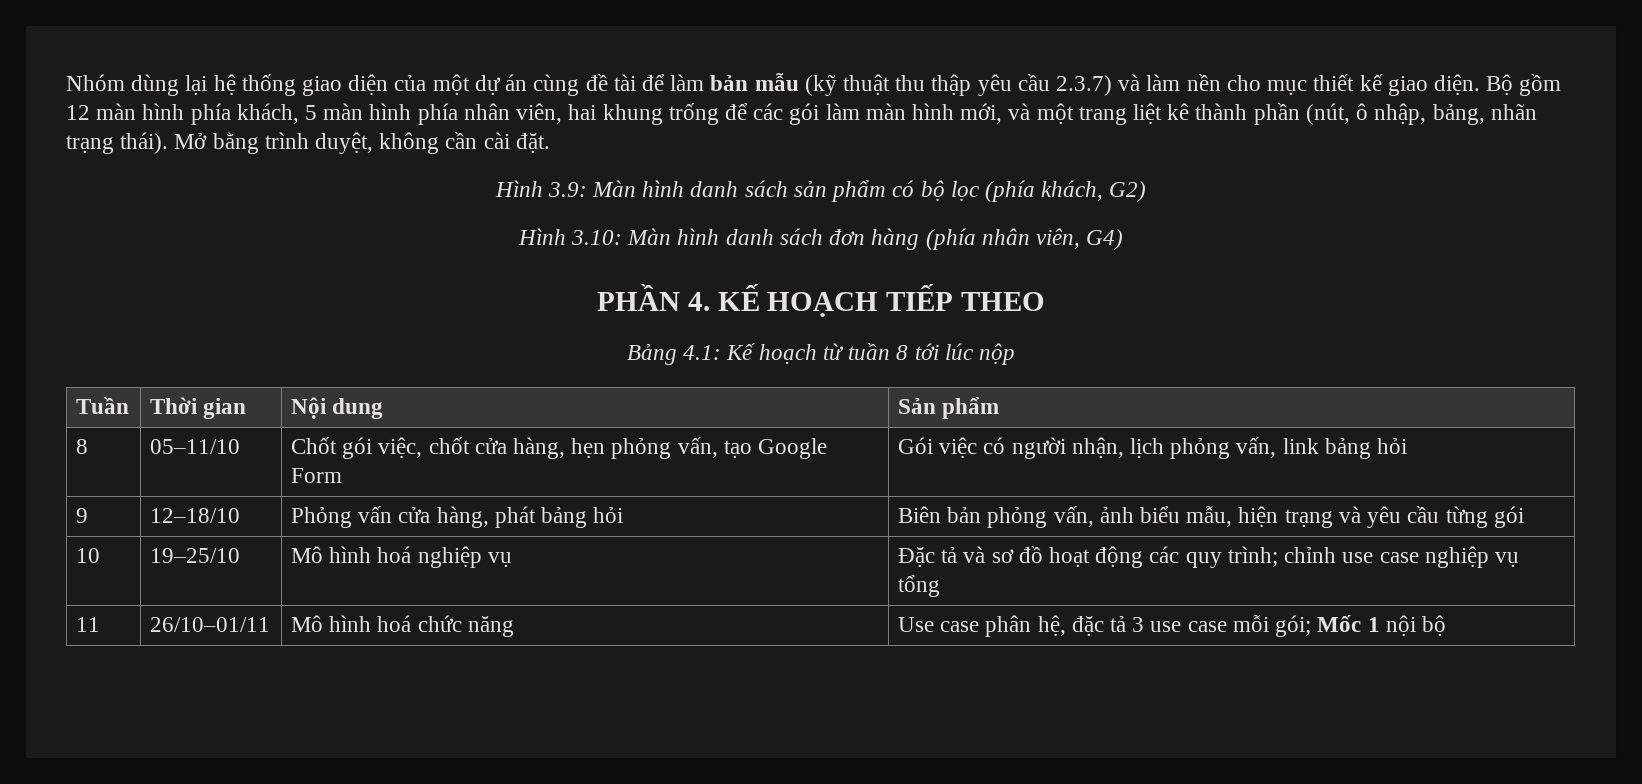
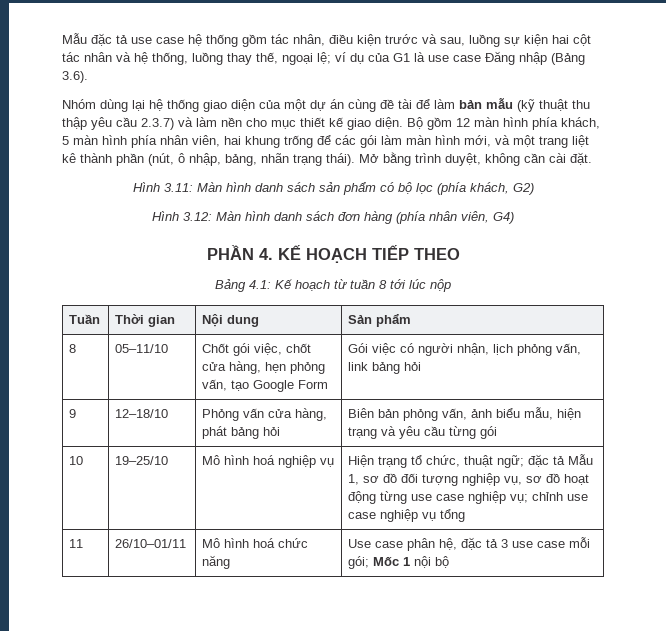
+ Mẫu đặc tả use case hệ thống gồm tác nhân, điều kiện trước và sau, luồng sự kiện hai cột tác nhân và hệ thống, luồng thay thế, ngoại lệ; ví dụ của G1 là use case Đăng nhập (Bảng 3.6).
- Hình 3.9: Màn hình danh sách sản phẩm có bộ lọc (phía khách, G2)
+ Hình 3.11: Màn hình danh sách sản phẩm có bộ lọc (phía khách, G2)
- Hình 3.10: Màn hình danh sách đơn hàng (phía nhân viên, G4)
+ Hình 3.12: Màn hình danh sách đơn hàng (phía nhân viên, G4)
- 10 | 19–25/10 | Mô hình hoá nghiệp vụ | Đặc tả và sơ đồ hoạt động các quy trình; chỉnh use case nghiệp vụ tổng
+ 10 | 19–25/10 | Mô hình hoá nghiệp vụ | Hiện trạng tổ chức, thuật ngữ; đặc tả Mẫu 1, sơ đồ đối tượng nghiệp vụ, sơ đồ hoạt động từng use case nghiệp vụ; chỉnh use case nghiệp vụ tổng

